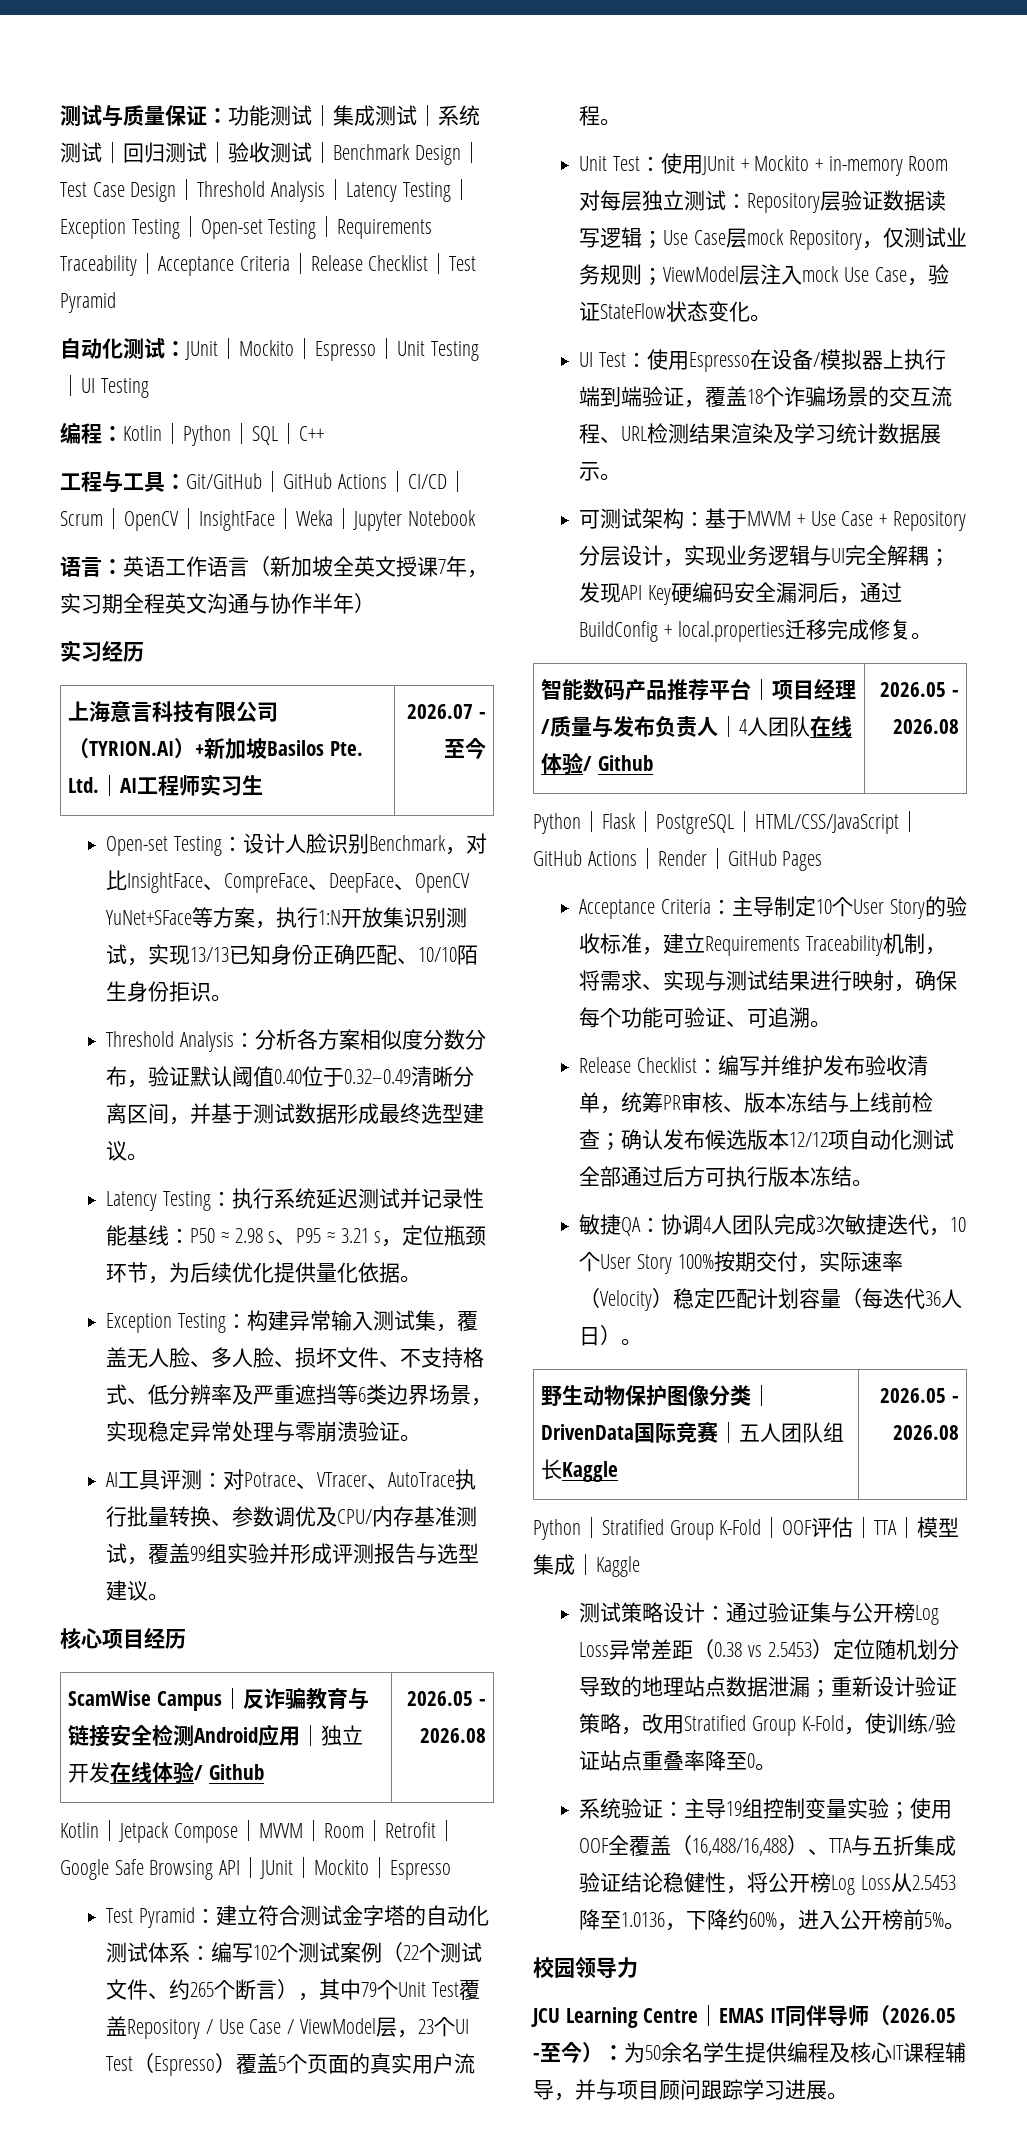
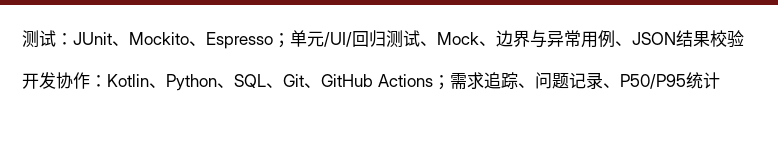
- 测试与质量保证：功能测试｜集成测试｜系统测试｜回归测试｜验收测试｜Benchmark Design｜Test Case Design｜Threshold Analysis｜Latency Testing｜Exception Testing｜Open-set Testing｜Requirements Traceability｜Acceptance Criteria｜Release Checklist｜Test Pyramid
- 自动化测试：JUnit｜Mockito｜Espresso｜Unit Testing｜UI Testing
- 编程：Kotlin｜Python｜SQL｜C++
- 工程与工具：Git/GitHub｜GitHub Actions｜CI/CD｜Scrum｜OpenCV｜InsightFace｜Weka｜Jupyter Notebook
- 语言：英语工作语言（新加坡全英文授课7年，实习期全程英文沟通与协作半年）
- 实习经历
- 上海意言科技有限公司（TYRION.AI）+新加坡Basilos Pte. Ltd.｜AI工程师实习生 | 2026.07 -至今
- Open-set Testing：设计人脸识别Benchmark，对比InsightFace、CompreFace、DeepFace、OpenCV YuNet+SFace等方案，执行1:N开放集识别测试，实现13/13已知身份正确匹配、10/10陌生身份拒识。
- Threshold Analysis：分析各方案相似度分数分布，验证默认阈值0.40位于0.32–0.49清晰分离区间，并基于测试数据形成最终选型建议。
- Latency Testing：执行系统延迟测试并记录性能基线：P50 ≈ 2.98 s、P95 ≈ 3.21 s，定位瓶颈环节，为后续优化提供量化依据。
- Exception Testing：构建异常输入测试集，覆盖无人脸、多人脸、损坏文件、不支持格式、低分辨率及严重遮挡等6类边界场景，实现稳定异常处理与零崩溃验证。
- AI工具评测：对Potrace、VTracer、AutoTrace执行批量转换、参数调优及CPU/内存基准测试，覆盖99组实验并形成评测报告与选型建议。
- 核心项目经历
- ScamWise Campus｜反诈骗教育与链接安全检测Android应用｜独立开发在线体验/ Github | 2026.05 - 2026.08
- Kotlin｜Jetpack Compose｜MVVM｜Room｜Retrofit｜Google Safe Browsing API｜JUnit｜Mockito｜Espresso
- Test Pyramid：建立符合测试金字塔的自动化测试体系：编写102个测试案例（22个测试文件、约265个断言），其中79个Unit Test覆盖Repository / Use Case / ViewModel层，23个UI Test（Espresso）覆盖5个页面的真实用户流程。
- Unit Test：使用JUnit + Mockito + in-memory Room对每层独立测试：Repository层验证数据读写逻辑；Use Case层mock Repository，仅测试业务规则；ViewModel层注入mock Use Case，验证StateFlow状态变化。
- UI Test：使用Espresso在设备/模拟器上执行端到端验证，覆盖18个诈骗场景的交互流程、URL检测结果渲染及学习统计数据展示。
- 可测试架构：基于MVVM + Use Case + Repository分层设计，实现业务逻辑与UI完全解耦；发现API Key硬编码安全漏洞后，通过BuildConfig + local.properties迁移完成修复。
- 智能数码产品推荐平台｜项目经理/质量与发布负责人｜4人团队在线体验/ Github | 2026.05 - 2026.08
- Python｜Flask｜PostgreSQL｜HTML/CSS/JavaScript｜GitHub Actions｜Render｜GitHub Pages
- Acceptance Criteria：主导制定10个User Story的验收标准，建立Requirements Traceability机制，将需求、实现与测试结果进行映射，确保每个功能可验证、可追溯。
- Release Checklist：编写并维护发布验收清单，统筹PR审核、版本冻结与上线前检查；确认发布候选版本12/12项自动化测试全部通过后方可执行版本冻结。
- 敏捷QA：协调4人团队完成3次敏捷迭代，10个User Story 100%按期交付，实际速率（Velocity）稳定匹配计划容量（每迭代36人日）。
- 野生动物保护图像分类｜DrivenData国际竞赛｜五人团队组长Kaggle | 2026.05 - 2026.08
- Python｜Stratified Group K-Fold｜OOF评估｜TTA｜模型集成｜Kaggle
- 测试策略设计：通过验证集与公开榜Log Loss异常差距（0.38 vs 2.5453）定位随机划分导致的地理站点数据泄漏；重新设计验证策略，改用Stratified Group K-Fold，使训练/验证站点重叠率降至0。
- 系统验证：主导19组控制变量实验；使用OOF全覆盖（16,488/16,488）、TTA与五折集成验证结论稳健性，将公开榜Log Loss从2.5453降至1.0136，下降约60%，进入公开榜前5%。
- 校园领导力
- JCU Learning Centre｜EMAS IT同伴导师（2026.05 -至今）：为50余名学生提供编程及核心IT课程辅导，并与项目顾问跟踪学习进展。
+ 测试：JUnit、Mockito、Espresso；单元/UI/回归测试、Mock、边界与异常用例、JSON结果校验
+ 开发协作：Kotlin、Python、SQL、Git、GitHub Actions；需求追踪、问题记录、P50/P95统计

